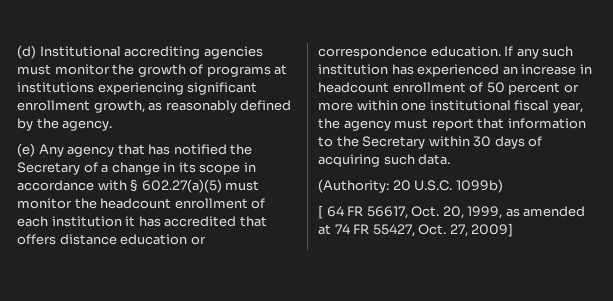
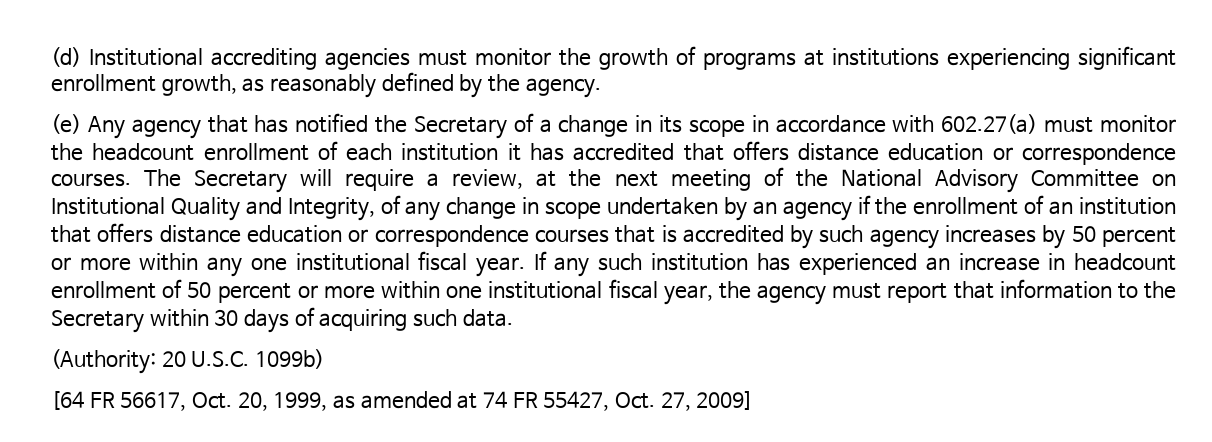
- (e) Any agency that has notified the Secretary of a change in its scope in accordance with § 602.27(a)(5) must monitor the headcount enrollment of each institution it has accredited that offers distance education or correspondence education.
+ (e) Any agency that has notified the Secretary of a change in its scope in accordance with 602.27(a) must monitor the headcount enrollment of each institution it has accredited that offers distance education or correspondence courses. The Secretary will require a review, at the next meeting of the National Advisory Committee on Institutional Quality and Integrity, of any change in scope undertaken by an agency if the enrollment of an institution that offers distance education or correspondence courses that is accredited by such agency increases by 50 percent or more within any one institutional fiscal year.
- [ 64 FR 56617, Oct. 20, 1999, as amended at 74 FR 55427, Oct. 27, 2009]
+ [64 FR 56617, Oct. 20, 1999, as amended at 74 FR 55427, Oct. 27, 2009]

